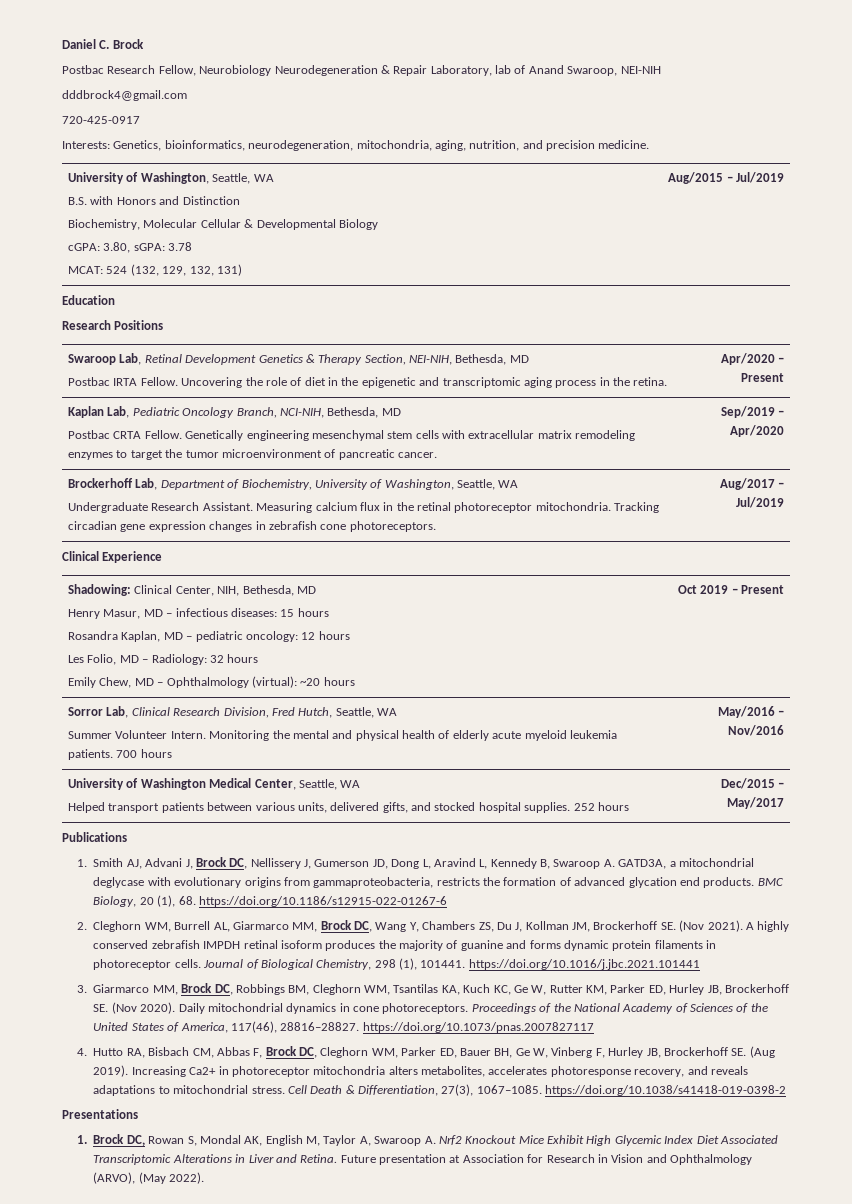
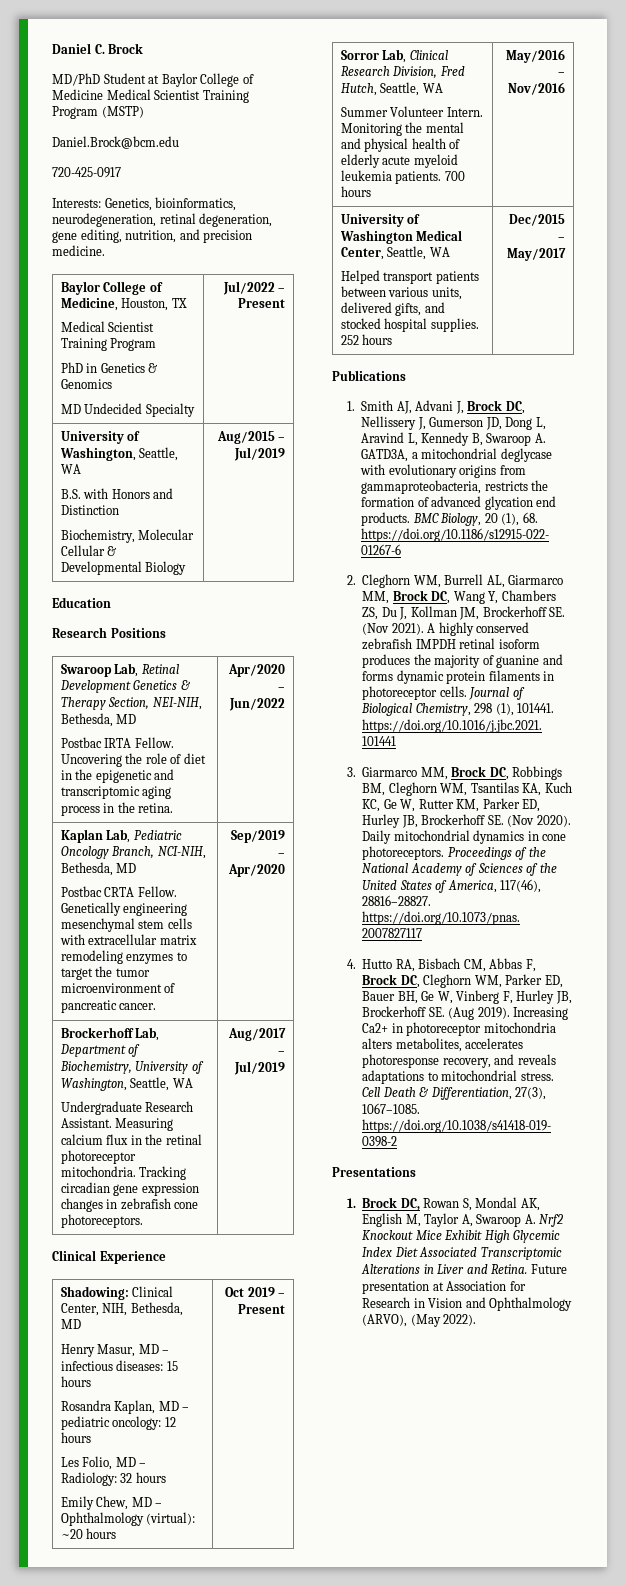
- Postbac Research Fellow, Neurobiology Neurodegeneration & Repair Laboratory, lab of Anand Swaroop, NEI-NIH
- dddbrock4@gmail.com
+ MD/PhD Student at Baylor College of Medicine Medical Scientist Training Program (MSTP)
+ Daniel.Brock@bcm.edu
- Interests: Genetics, bioinformatics, neurodegeneration, mitochondria, aging, nutrition, and precision medicine.
+ Interests: Genetics, bioinformatics, neurodegeneration, retinal degeneration, gene editing, nutrition, and precision medicine.
+ Baylor College of Medicine, Houston, TX
+ Medical Scientist Training Program
+ PhD in Genetics & Genomics
+ MD Undecided Specialty | Jul/2022 – Present
  University of Washington, Seattle, WA
  B.S. with Honors and Distinction
- Biochemistry, Molecular Cellular & Developmental Biology
- cGPA: 3.80, sGPA: 3.78
- MCAT: 524 (132, 129, 132, 131) | Aug/2015 – Jul/2019
+ Biochemistry, Molecular Cellular & Developmental Biology | Aug/2015 – Jul/2019
  Swaroop Lab, Retinal Development Genetics & Therapy Section, NEI-NIH, Bethesda, MD
- Postbac IRTA Fellow. Uncovering the role of diet in the epigenetic and transcriptomic aging process in the retina. | Apr/2020 – Present
+ Postbac IRTA Fellow. Uncovering the role of diet in the epigenetic and transcriptomic aging process in the retina. | Apr/2020 – Jun/2022

